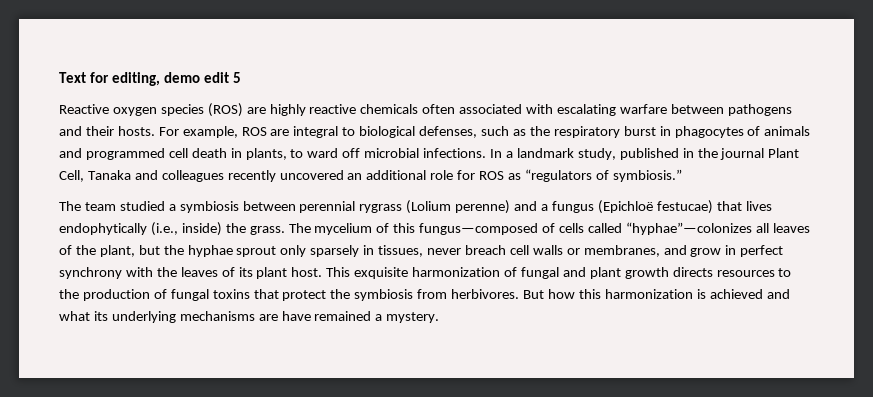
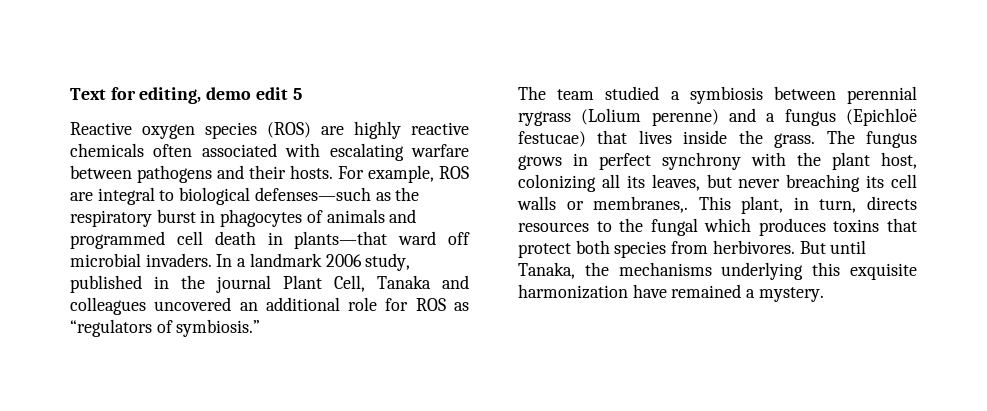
- For example, ROS are integral to biological defenses, such as the respiratory burst in phagocytes of animals and programmed cell death in plants, to ward off microbial infections.
+ For example, ROS are integral to biological defenses—such as the respiratory burst in phagocytes of animals and programmed cell death in plants—that ward off microbial invaders.
- In a landmark study, published in the journal Plant Cell, Tanaka and colleagues recently uncovered an additional role for ROS as “regulators of symbiosis.”
+ In a landmark 2006 study, published in the journal Plant Cell, Tanaka and colleagues uncovered an additional role for ROS as “regulators of symbiosis.”
- The team studied a symbiosis between perennial rygrass (Lolium perenne) and a fungus (Epichloë festucae) that lives endophytically (i.e., inside) the grass. The mycelium of this fungus—composed of cells called “hyphae”—colonizes all leaves of the plant, but the hyphae sprout only sparsely in tissues, never breach cell walls or membranes, and grow in perfect synchrony with the leaves of its plant host. This exquisite harmonization of fungal and plant growth directs resources to the production of fungal toxins that protect the symbiosis from herbivores.
+ The team studied a symbiosis between perennial rygrass (Lolium perenne) and a fungus (Epichloë festucae) that lives inside the grass. The fungus grows in perfect synchrony with the plant host, colonizing all its leaves, but never breaching its cell walls or membranes,. This plant, in turn, directs resources to the fungal which produces toxins that protect both species from herbivores.
- But how this harmonization is achieved and what its underlying mechanisms are have remained a mystery.
+ But until Tanaka, the mechanisms underlying this exquisite harmonization have remained a mystery.

